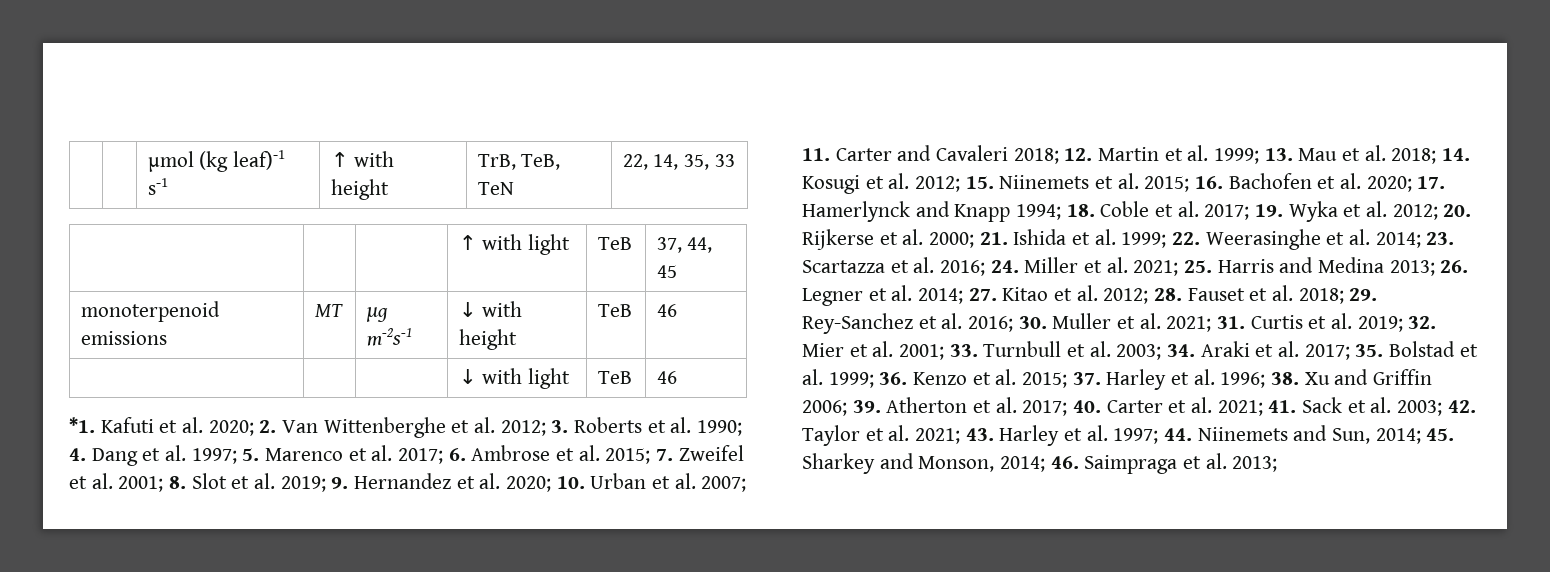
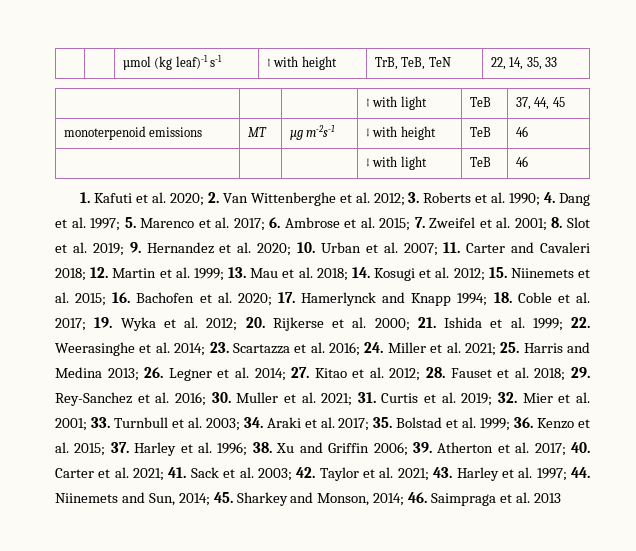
- *1. Kafuti et al. 2020;
+ 1. Kafuti et al. 2020;
- 46. Saimpraga et al. 2013;
+ 46. Saimpraga et al. 2013

